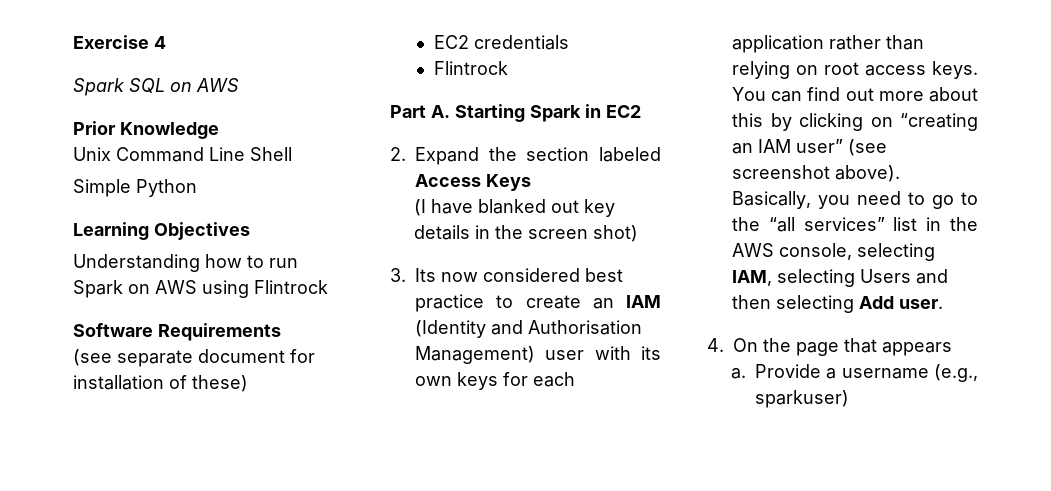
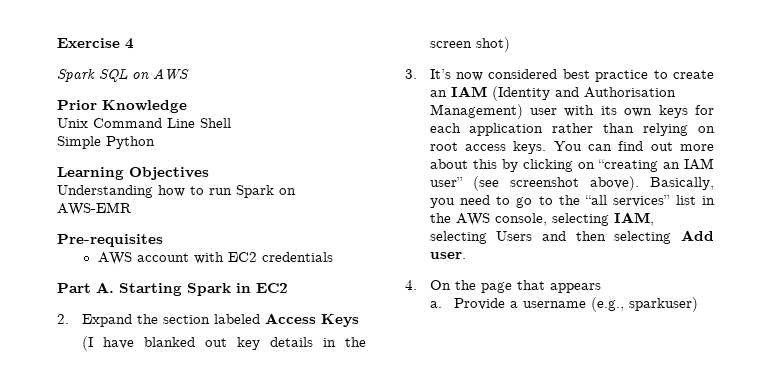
- Understanding how to run Spark on AWS using Flintrock
- Software Requirements
- (see separate document for installation of these)
- EC2 credentials
- Flintrock
+ Understanding how to run Spark on AWS-EMR
+ Pre-requisites
+ AWS account with EC2 credentials
- 3. Its now considered best practice to create an IAM (Identity and Authorisation Management) user with its own keys for each application rather than relying on root access keys.
+ 3. It’s now considered best practice to create an IAM (Identity and Authorisation Management) user with its own keys for each application rather than relying on root access keys.

